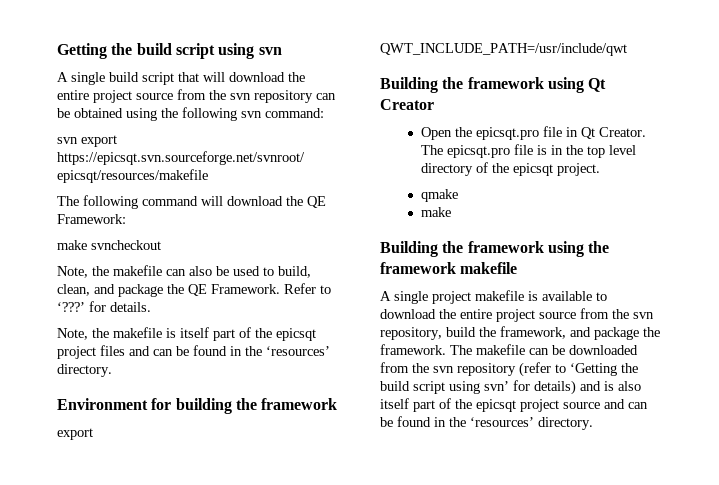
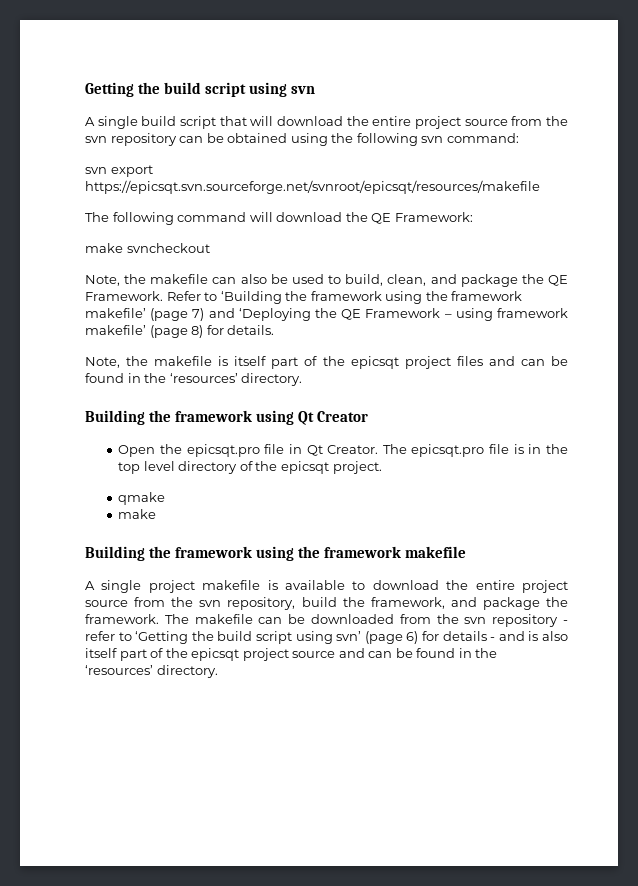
- Refer to ‘???’ for details.
+ Refer to ‘Building the framework using the framework makefile’ (page 7) and ‘Deploying the QE Framework – using framework makefile’ (page 8) for details.
- Environment for building the framework
- export QWT_INCLUDE_PATH=/usr/include/qwt
- The makefile can be downloaded from the svn repository (refer to ‘Getting the build script using svn’ for details) and is also itself part of the epicsqt project source and can be found in the ‘resources’ directory.
+ The makefile can be downloaded from the svn repository - refer to ‘Getting the build script using svn’ (page 6) for details - and is also itself part of the epicsqt project source and can be found in the ‘resources’ directory.

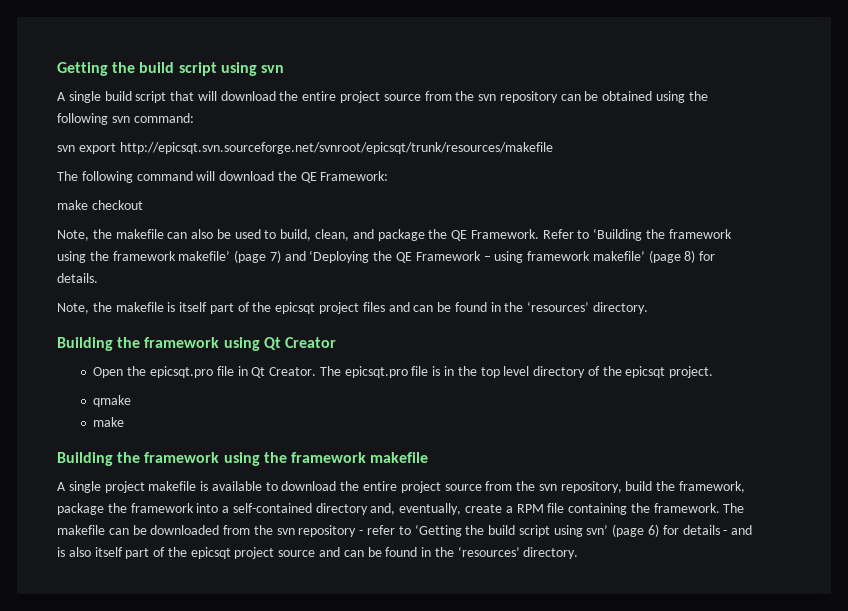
- svn export https://epicsqt.svn.sourceforge.net/svnroot/epicsqt/resources/makefile
+ svn export http://epicsqt.svn.sourceforge.net/svnroot/epicsqt/trunk/resources/makefile
- make svncheckout
+ make checkout
- A single project makefile is available to download the entire project source from the svn repository, build the framework, and package the framework.
+ A single project makefile is available to download the entire project source from the svn repository, build the framework, package the framework into a self-contained directory and, eventually, create a RPM file containing the framework.

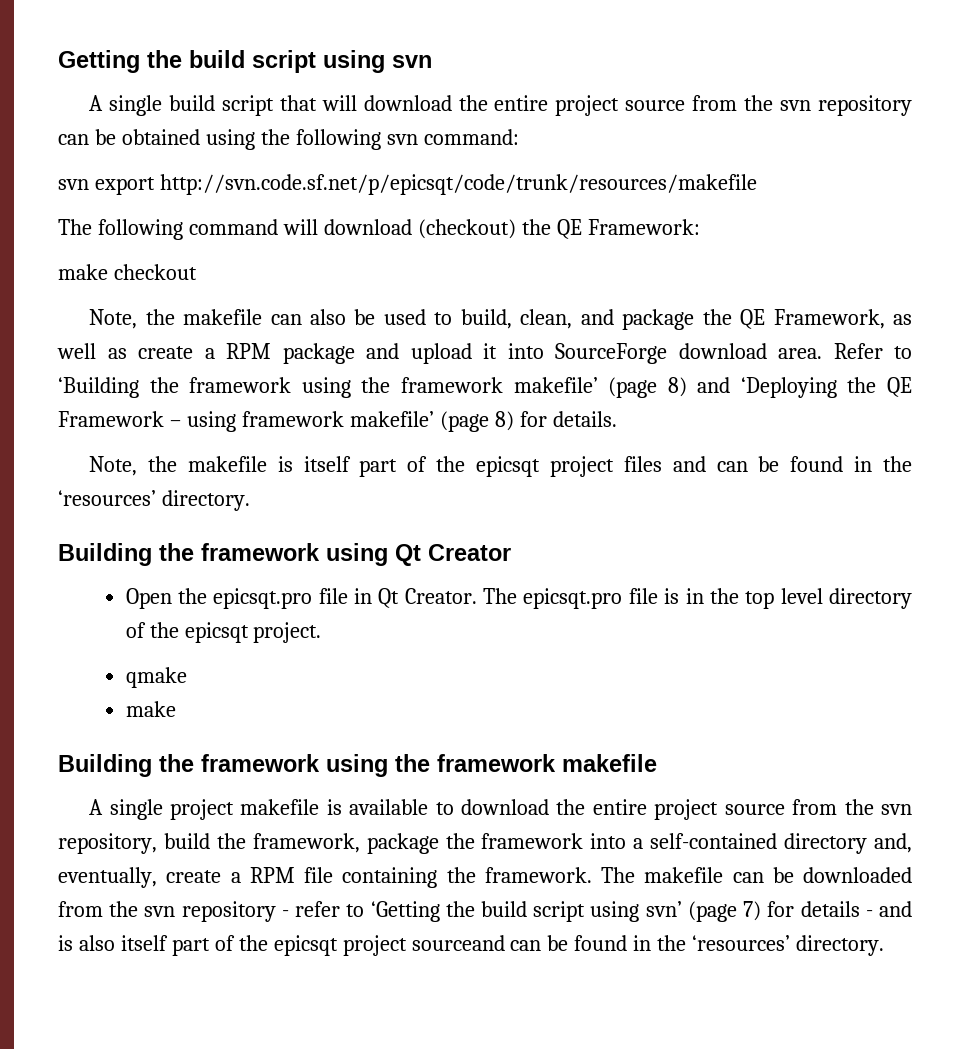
- svn export http://epicsqt.svn.sourceforge.net/svnroot/epicsqt/trunk/resources/makefile
+ svn export http://svn.code.sf.net/p/epicsqt/code/trunk/resources/makefile
- The following command will download the QE Framework:
+ The following command will download (checkout) the QE Framework:
- Note, the makefile can also be used to build, clean, and package the QE Framework.
+ Note, the makefile can also be used to build, clean, and package the QE Framework, as well as create a RPM package and upload it into SourceForge download area.
- Refer to ‘Building the framework using the framework makefile’ (page 7) and ‘Deploying the QE Framework – using framework makefile’ (page 8) for details.
+ Refer to ‘Building the framework using the framework makefile’ (page 8) and ‘Deploying the QE Framework – using framework makefile’ (page 8) for details.
- The makefile can be downloaded from the svn repository - refer to ‘Getting the build script using svn’ (page 6) for details - and is also itself part of the epicsqt project source and can be found in the ‘resources’ directory.
+ The makefile can be downloaded from the svn repository - refer to ‘Getting the build script using svn’ (page 7) for details - and is also itself part of the epicsqt project sourceand can be found in the ‘resources’ directory.

